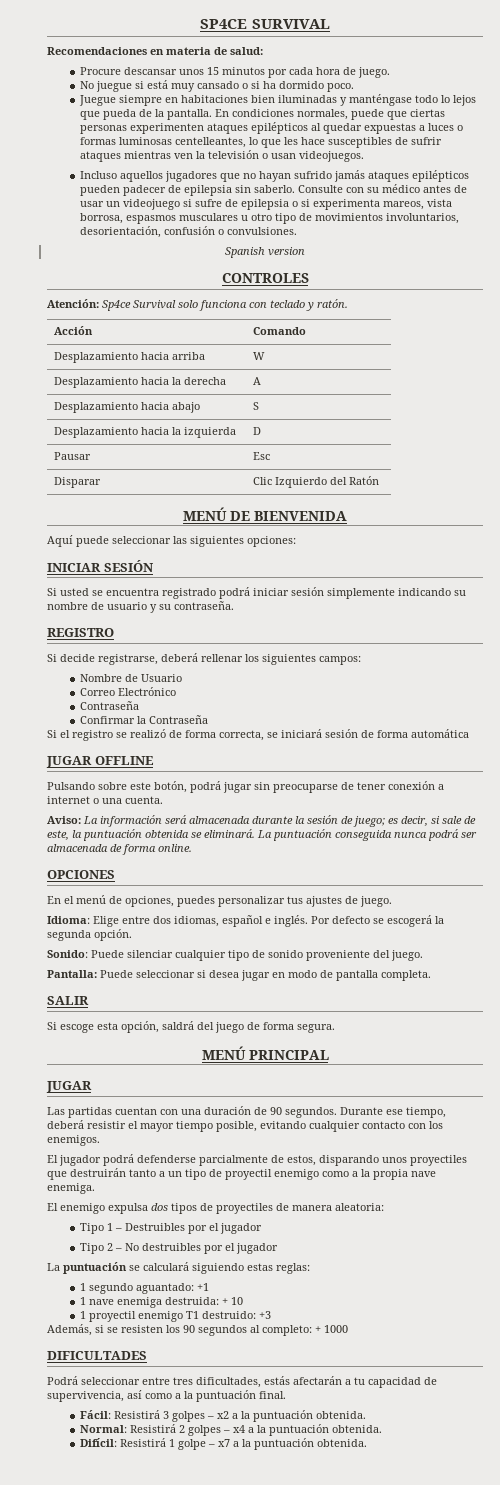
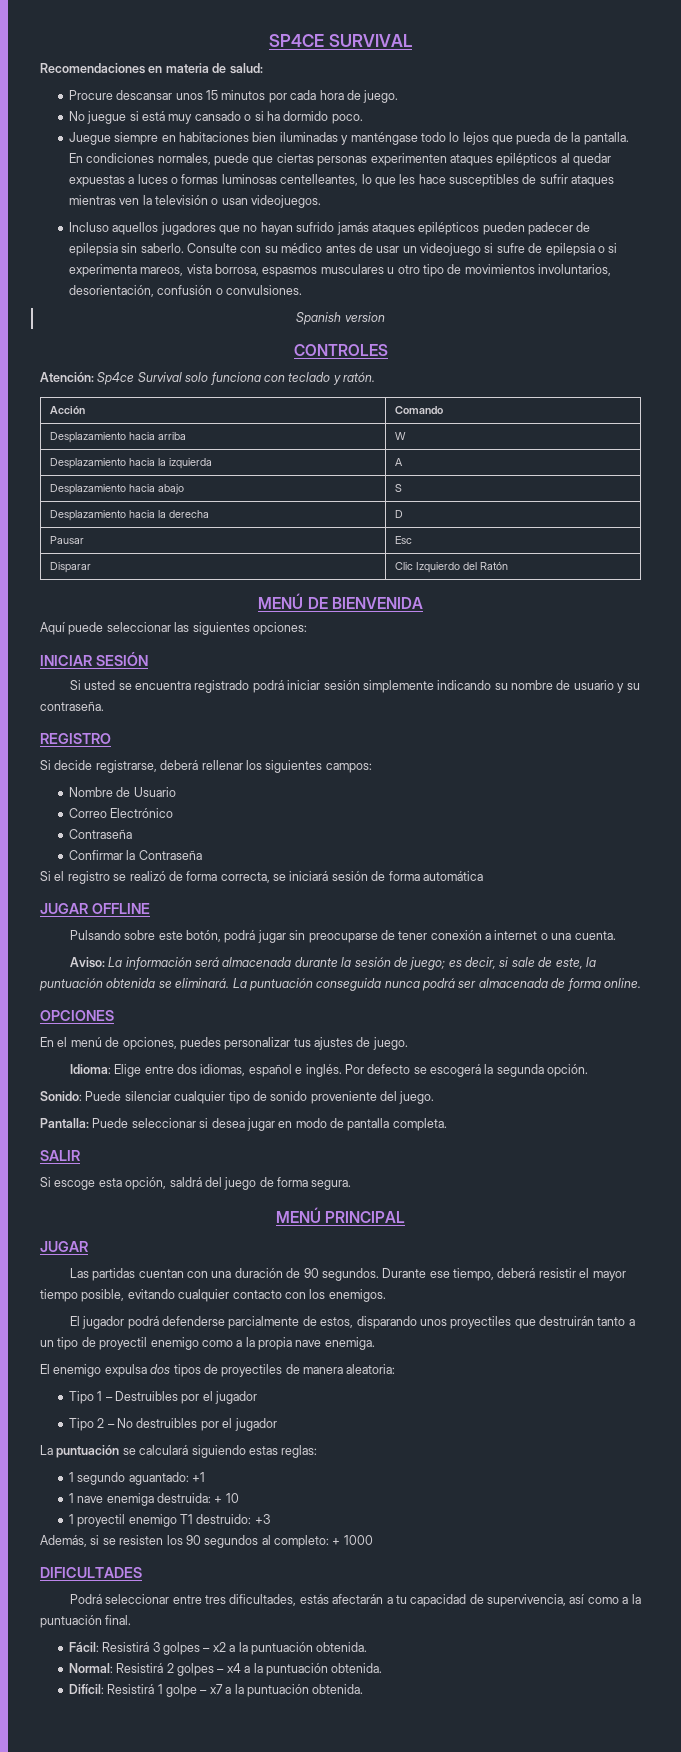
- Desplazamiento hacia la derecha | A
+ Desplazamiento hacia la izquierda | A
- Desplazamiento hacia la izquierda | D
+ Desplazamiento hacia la derecha | D

